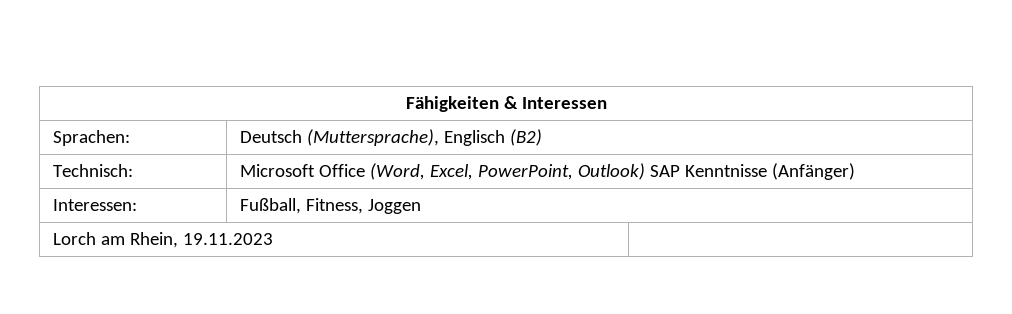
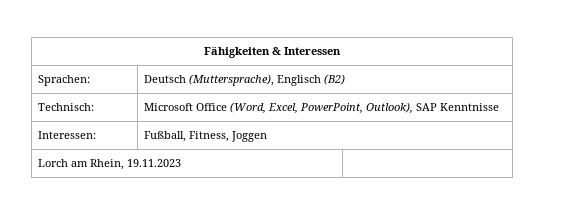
- Technisch: | Microsoft Office (Word, Excel, PowerPoint, Outlook) SAP Kenntnisse (Anfänger)
+ Technisch: | Microsoft Office (Word, Excel, PowerPoint, Outlook), SAP Kenntnisse

